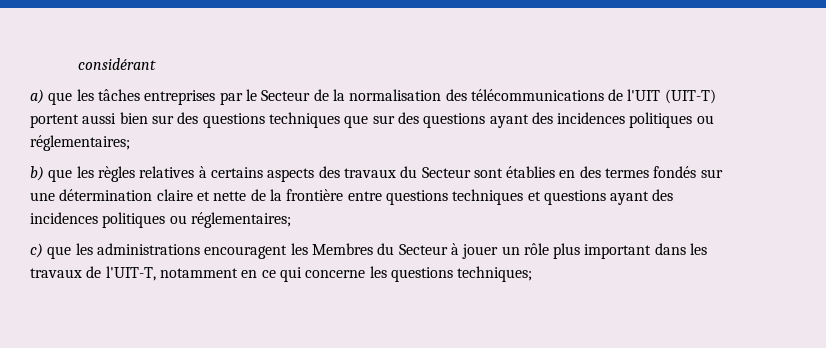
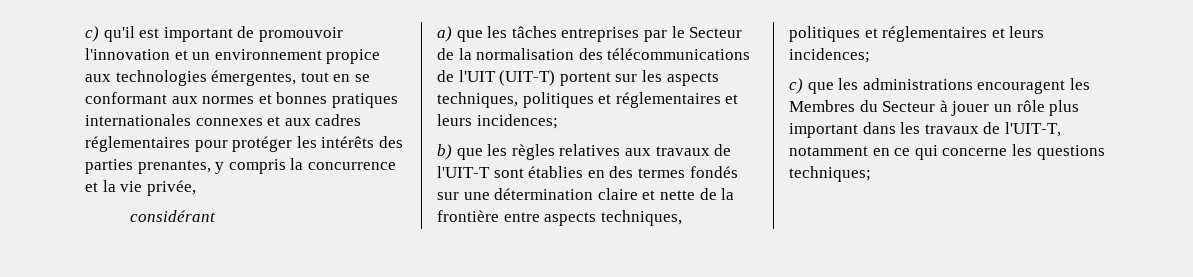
+ c) qu'il est important de promouvoir l'innovation et un environnement propice aux technologies émergentes, tout en se conformant aux normes et bonnes pratiques internationales connexes et aux cadres réglementaires pour protéger les intérêts des parties prenantes, y compris la concurrence et la vie privée,
- a) que les tâches entreprises par le Secteur de la normalisation des télécommunications de l'UIT (UIT-T) portent aussi bien sur des questions techniques que sur des questions ayant des incidences politiques ou réglementaires;
+ a) que les tâches entreprises par le Secteur de la normalisation des télécommunications de l'UIT (UIT-T) portent sur les aspects techniques, politiques et réglementaires et leurs incidences;
- b) que les règles relatives à certains aspects des travaux du Secteur sont établies en des termes fondés sur une détermination claire et nette de la frontière entre questions techniques et questions ayant des incidences politiques ou réglementaires;
+ b) que les règles relatives aux travaux de l'UIT-T sont établies en des termes fondés sur une détermination claire et nette de la frontière entre aspects techniques, politiques et réglementaires et leurs incidences;

